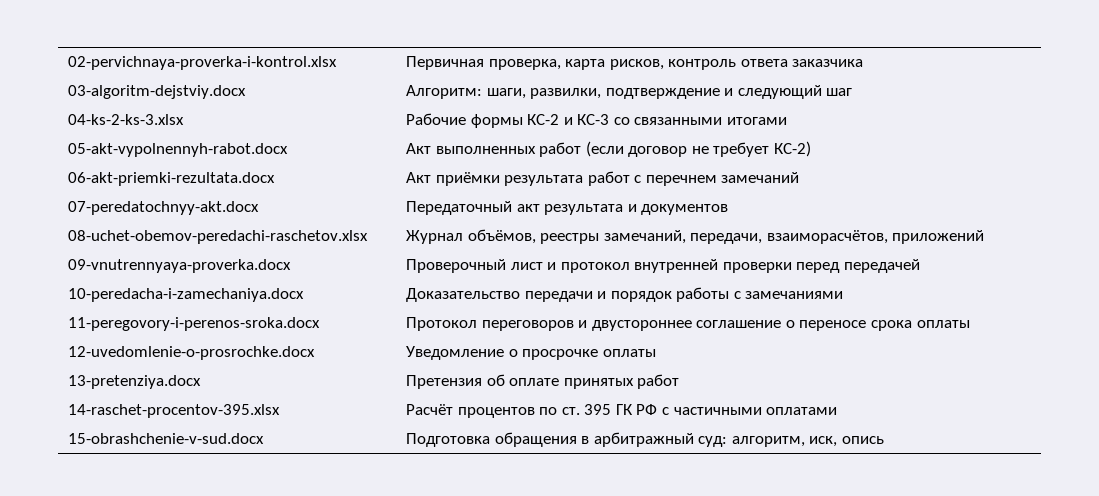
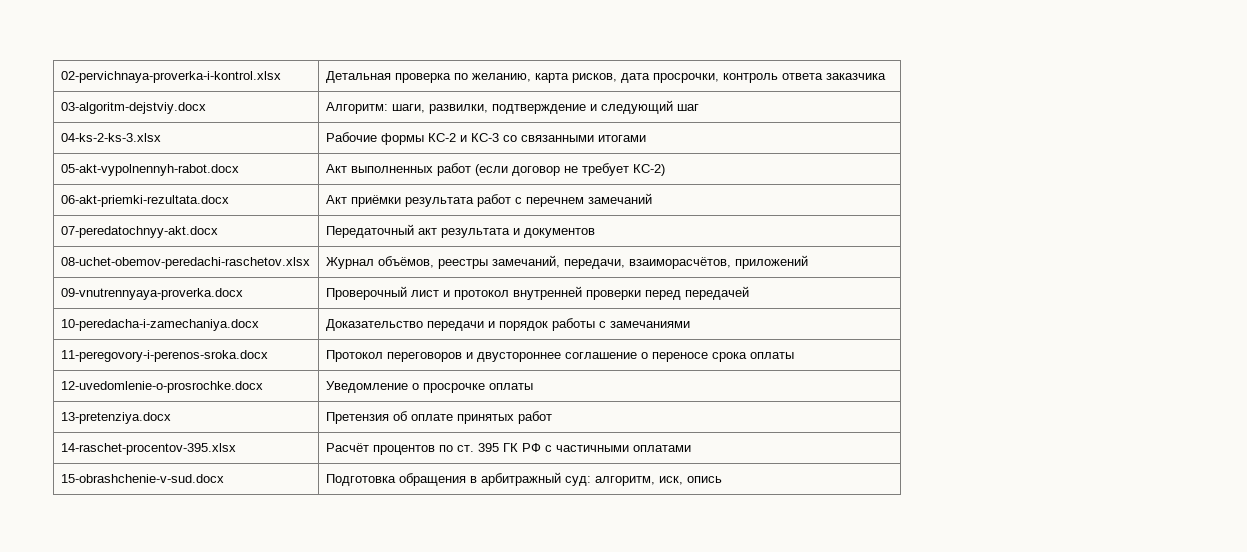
- 02-pervichnaya-proverka-i-kontrol.xlsx | Первичная проверка, карта рисков, контроль ответа заказчика
+ 02-pervichnaya-proverka-i-kontrol.xlsx | Детальная проверка по желанию, карта рисков, дата просрочки, контроль ответа заказчика

